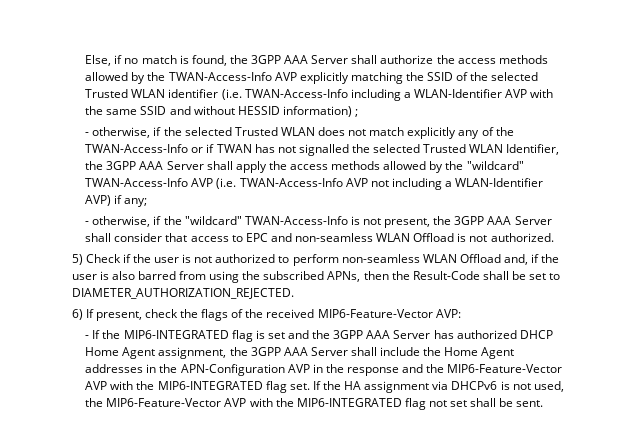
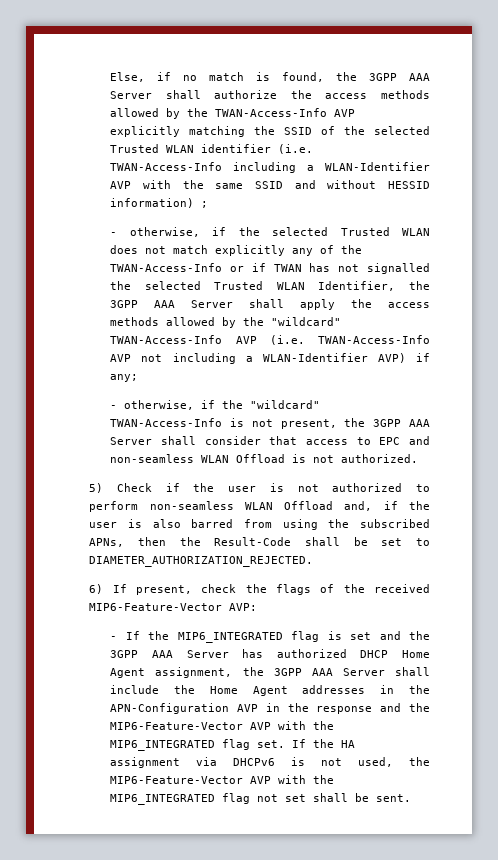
- - If the MIP6-INTEGRATED flag is set and the 3GPP AAA Server has authorized DHCP Home Agent assignment, the 3GPP AAA Server shall include the Home Agent addresses in the APN-Configuration AVP in the response and the MIP6-Feature-Vector AVP with the MIP6-INTEGRATED flag set.
+ - If the MIP6_INTEGRATED flag is set and the 3GPP AAA Server has authorized DHCP Home Agent assignment, the 3GPP AAA Server shall include the Home Agent addresses in the APN-Configuration AVP in the response and the MIP6-Feature-Vector AVP with the MIP6_INTEGRATED flag set.
- If the HA assignment via DHCPv6 is not used, the MIP6-Feature-Vector AVP with the MIP6-INTEGRATED flag not set shall be sent.
+ If the HA assignment via DHCPv6 is not used, the MIP6-Feature-Vector AVP with the MIP6_INTEGRATED flag not set shall be sent.

